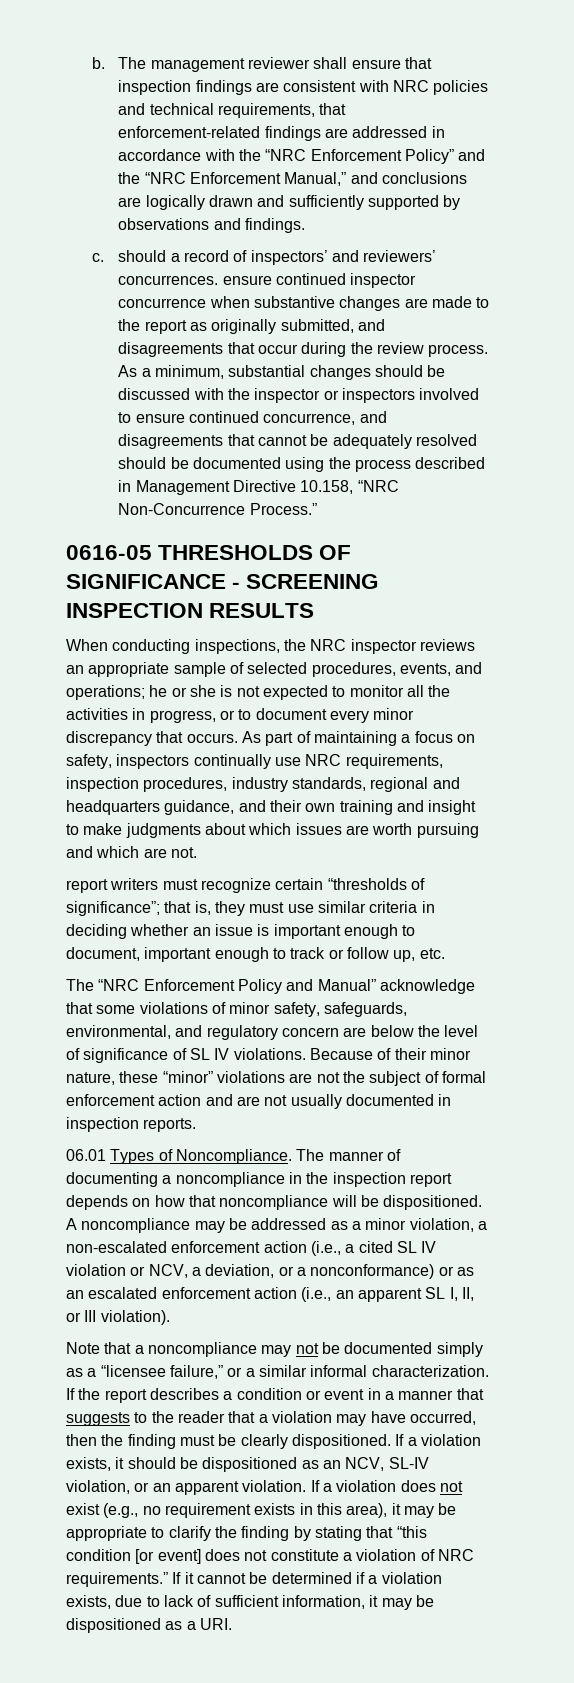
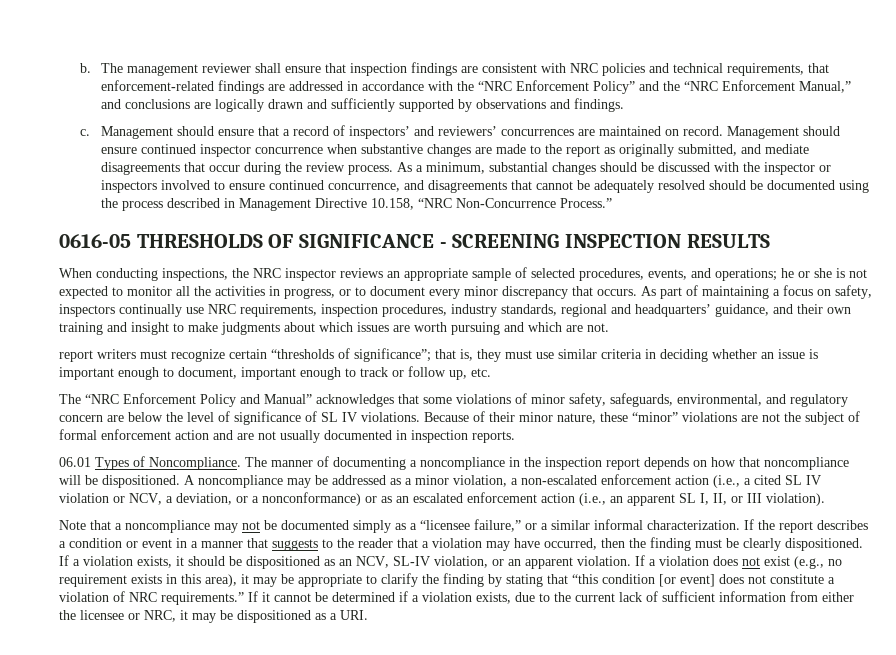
- c. should a record of inspectors’ and reviewers’ concurrences. ensure continued inspector concurrence when substantive changes are made to the report as originally submitted, and disagreements that occur during the review process.
+ c. Management should ensure that a record of inspectors’ and reviewers’ concurrences are maintained on record. Management should ensure continued inspector concurrence when substantive changes are made to the report as originally submitted, and mediate disagreements that occur during the review process.
- As part of maintaining a focus on safety, inspectors continually use NRC requirements, inspection procedures, industry standards, regional and headquarters guidance, and their own training and insight to make judgments about which issues are worth pursuing and which are not.
+ As part of maintaining a focus on safety, inspectors continually use NRC requirements, inspection procedures, industry standards, regional and headquarters’ guidance, and their own training and insight to make judgments about which issues are worth pursuing and which are not.
- The “NRC Enforcement Policy and Manual” acknowledge that some violations of minor safety, safeguards, environmental, and regulatory concern are below the level of significance of SL IV violations.
+ The “NRC Enforcement Policy and Manual” acknowledges that some violations of minor safety, safeguards, environmental, and regulatory concern are below the level of significance of SL IV violations.
- If it cannot be determined if a violation exists, due to lack of sufficient information, it may be dispositioned as a URI.
+ If it cannot be determined if a violation exists, due to the current lack of sufficient information from either the licensee or NRC, it may be dispositioned as a URI.

